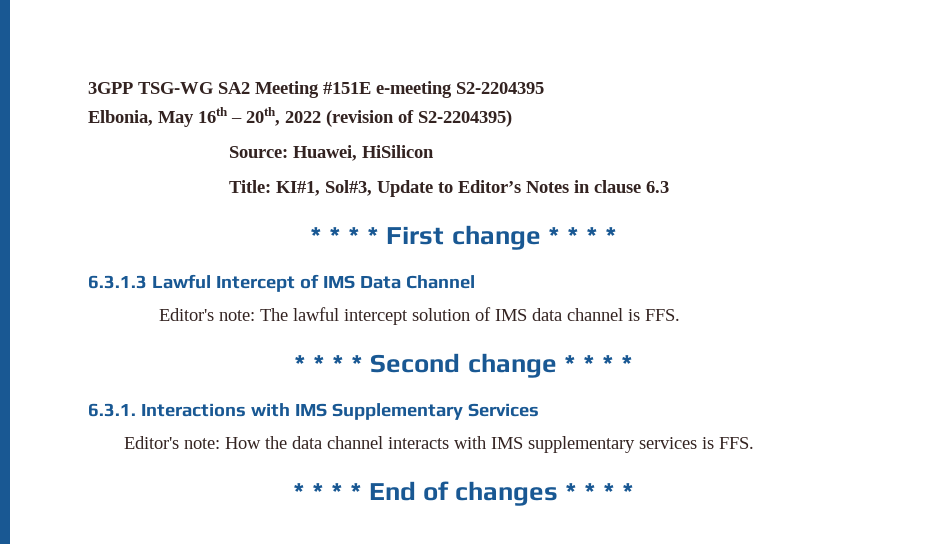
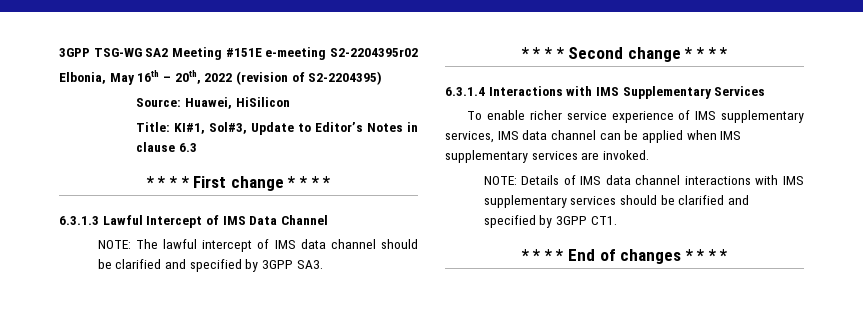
- 3GPP TSG-WG SA2 Meeting #151E e-meeting S2-2204395
+ 3GPP TSG-WG SA2 Meeting #151E e-meeting S2-2204395r02
- Editor's note: The lawful intercept solution of IMS data channel is FFS.
+ NOTE: The lawful intercept of IMS data channel should be clarified and specified by 3GPP SA3.
- 6.3.1. Interactions with IMS Supplementary Services
+ 6.3.1.4 Interactions with IMS Supplementary Services
- Editor's note: How the data channel interacts with IMS supplementary services is FFS.
+ To enable richer service experience of IMS supplementary services, IMS data channel can be applied when IMS supplementary services are invoked.
+ NOTE: Details of IMS data channel interactions with IMS supplementary services should be clarified and specified by 3GPP CT1.

